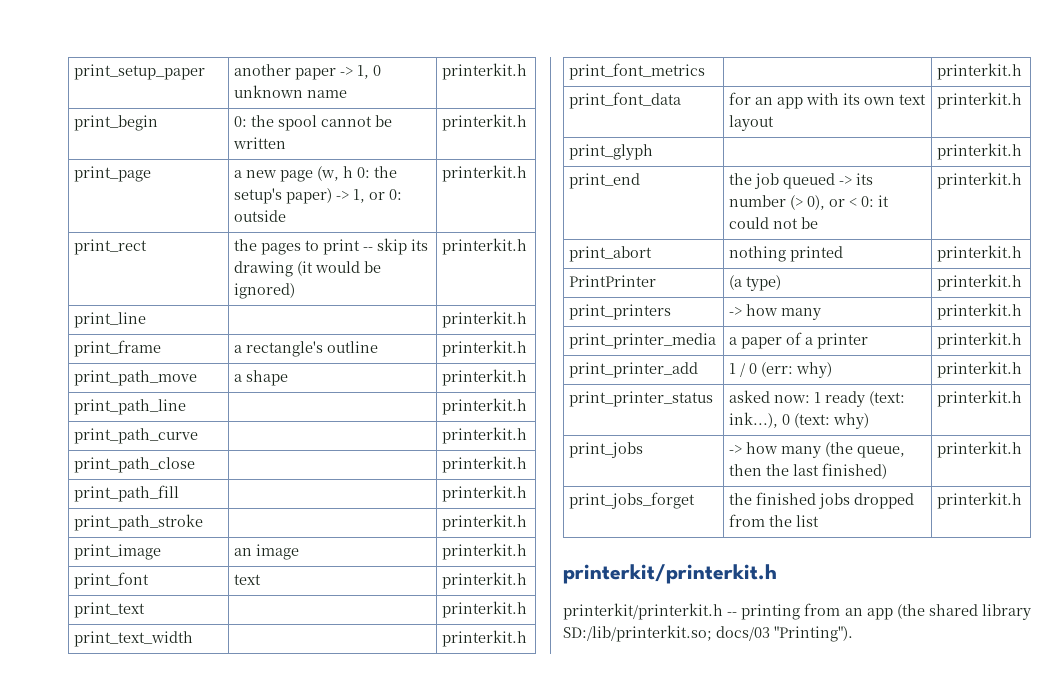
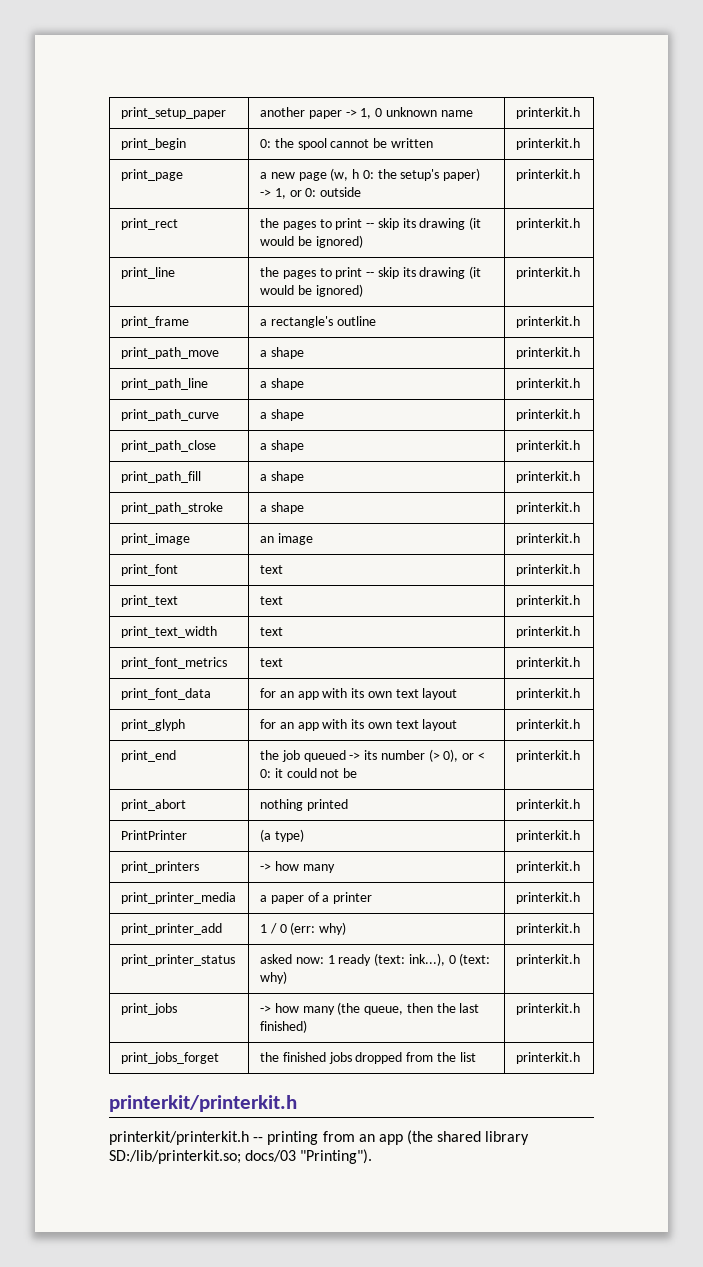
- print_line | | printerkit.h
+ print_line | the pages to print -- skip its drawing (it would be ignored) | printerkit.h
- print_path_line | | printerkit.h
+ print_path_line | a shape | printerkit.h
- print_path_curve | | printerkit.h
+ print_path_curve | a shape | printerkit.h
- print_path_close | | printerkit.h
+ print_path_close | a shape | printerkit.h
- print_path_fill | | printerkit.h
+ print_path_fill | a shape | printerkit.h
- print_path_stroke | | printerkit.h
+ print_path_stroke | a shape | printerkit.h
- print_text | | printerkit.h
+ print_text | text | printerkit.h
- print_text_width | | printerkit.h
+ print_text_width | text | printerkit.h
- print_font_metrics | | printerkit.h
+ print_font_metrics | text | printerkit.h
- print_glyph | | printerkit.h
+ print_glyph | for an app with its own text layout | printerkit.h

